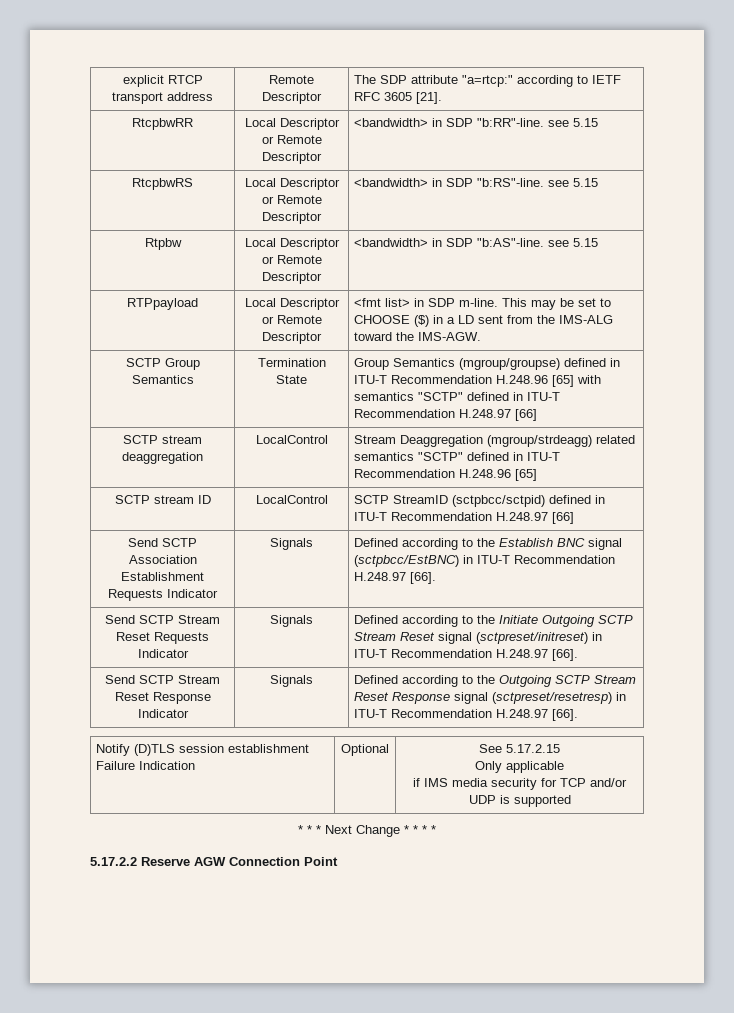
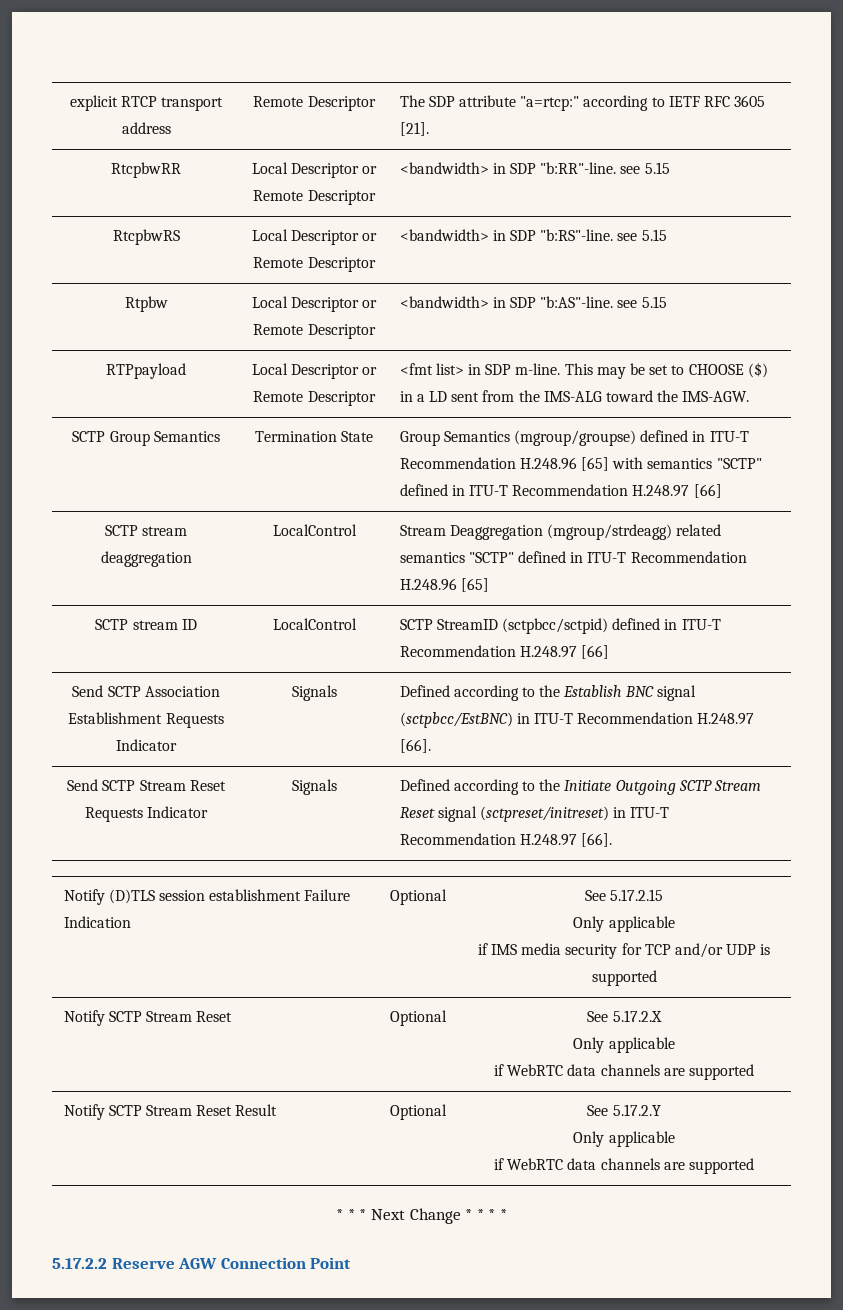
- Send SCTP Stream Reset Response Indicator | Signals | Defined according to the Outgoing SCTP Stream Reset Response signal (sctpreset/resetresp) in ITU-T Recommendation H.248.97 [66].
+ Notify SCTP Stream Reset | Optional | See 5.17.2.X
+ Only applicable
+ if WebRTC data channels are supported
+ Notify SCTP Stream Reset Result | Optional | See 5.17.2.Y
+ Only applicable
+ if WebRTC data channels are supported

